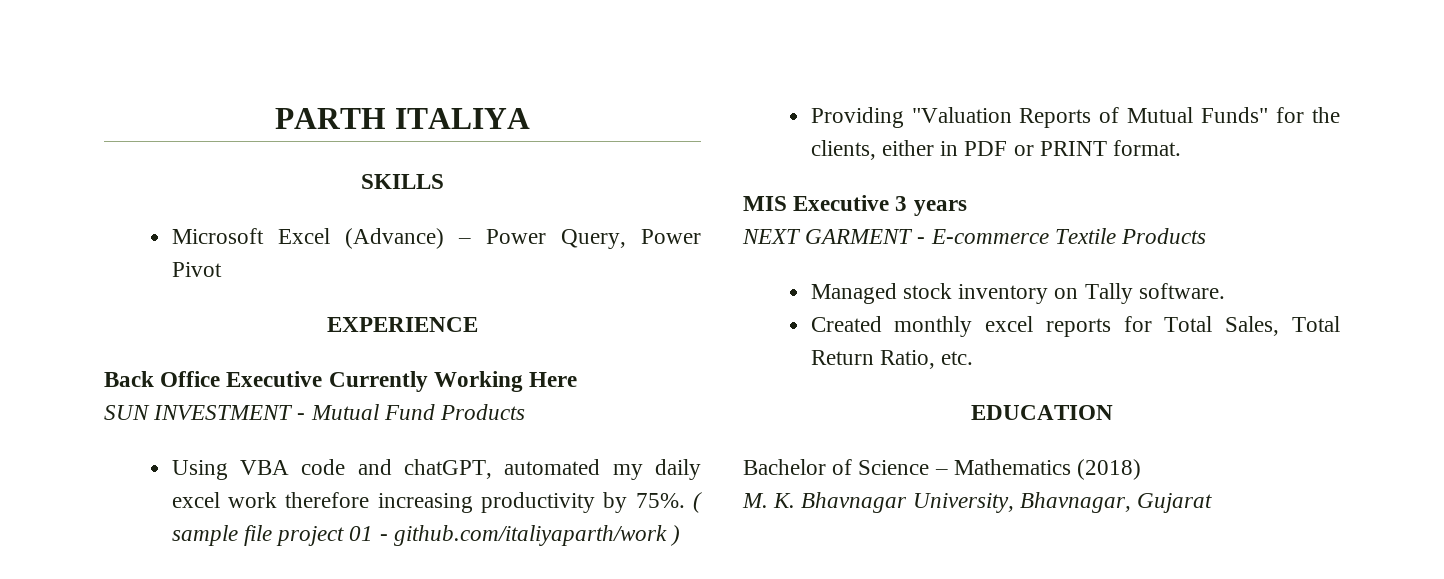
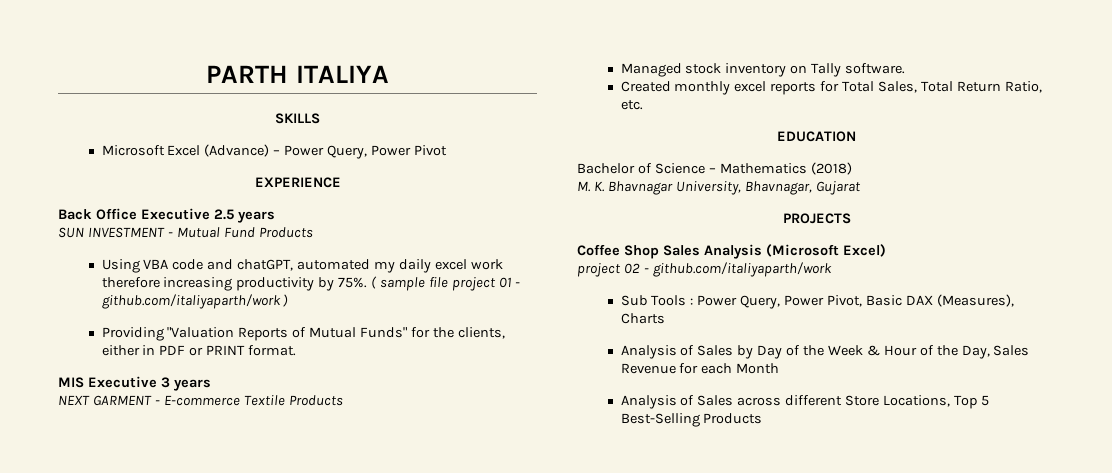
- Back Office Executive Currently Working Here
+ Back Office Executive 2.5 years
+ PROJECTS
+ Coffee Shop Sales Analysis (Microsoft Excel)
+ project 02 - github.com/italiyaparth/work
+ Sub Tools : Power Query, Power Pivot, Basic DAX (Measures), Charts
+ Analysis of Sales by Day of the Week & Hour of the Day, Sales Revenue for each Month
+ Analysis of Sales across different Store Locations, Top 5 Best-Selling Products

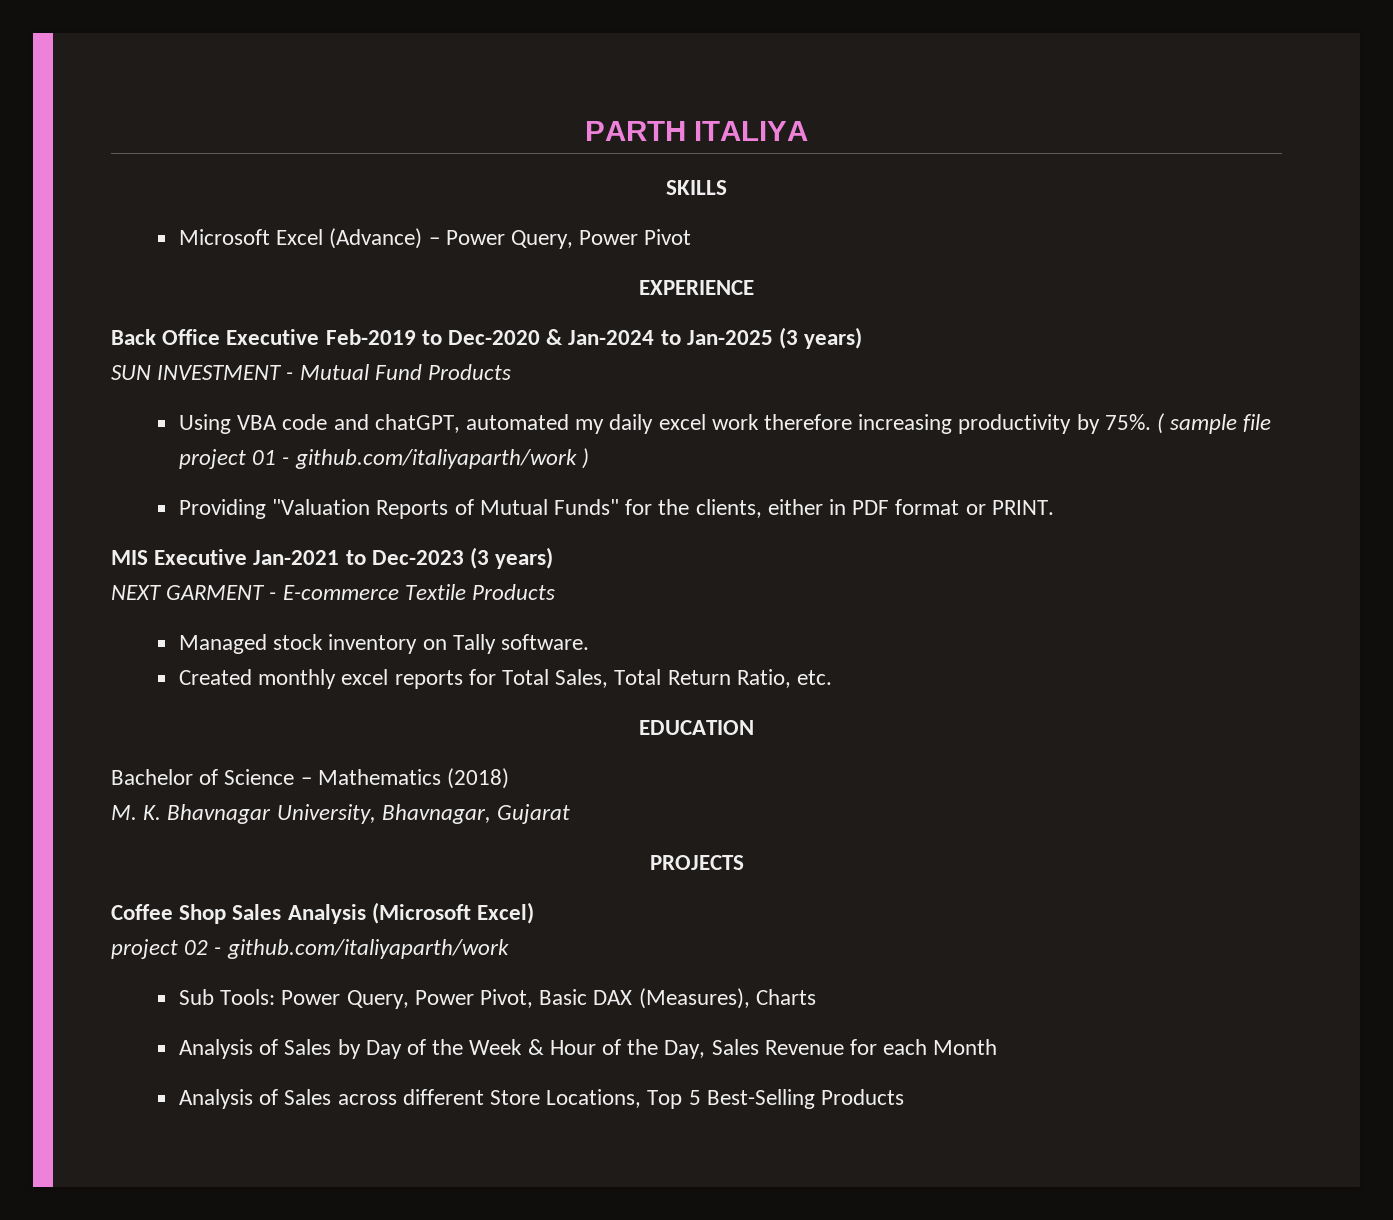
- Back Office Executive 2.5 years
+ Back Office Executive Feb-2019 to Dec-2020 & Jan-2024 to Jan-2025 (3 years)
- Providing "Valuation Reports of Mutual Funds" for the clients, either in PDF or PRINT format.
+ Providing "Valuation Reports of Mutual Funds" for the clients, either in PDF format or PRINT.
- MIS Executive 3 years
+ MIS Executive Jan-2021 to Dec-2023 (3 years)
- Sub Tools : Power Query, Power Pivot, Basic DAX (Measures), Charts
+ Sub Tools: Power Query, Power Pivot, Basic DAX (Measures), Charts

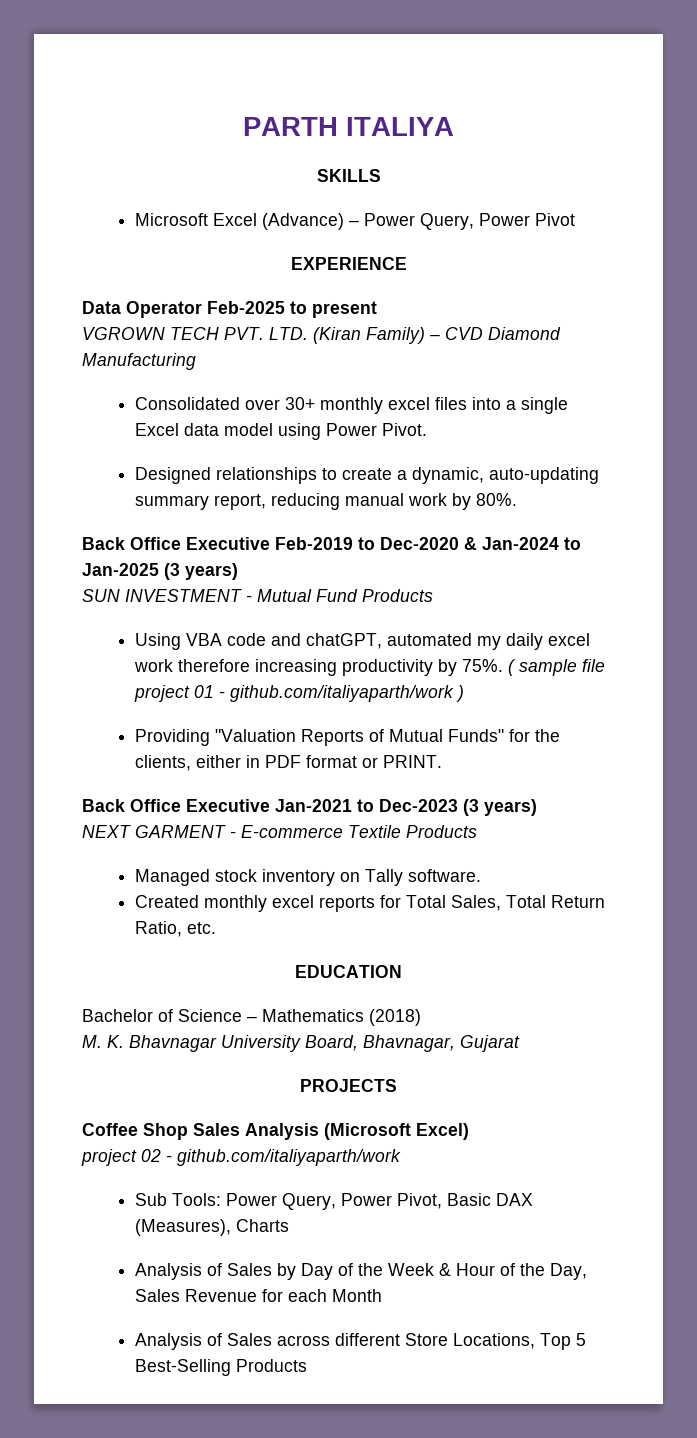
+ Data Operator Feb-2025 to present
+ VGROWN TECH PVT. LTD. (Kiran Family) – CVD Diamond Manufacturing
+ Consolidated over 30+ monthly excel files into a single Excel data model using Power Pivot.
+ Designed relationships to create a dynamic, auto-updating summary report, reducing manual work by 80%.
- MIS Executive Jan-2021 to Dec-2023 (3 years)
+ Back Office Executive Jan-2021 to Dec-2023 (3 years)
- M. K. Bhavnagar University, Bhavnagar, Gujarat
+ M. K. Bhavnagar University Board, Bhavnagar, Gujarat

